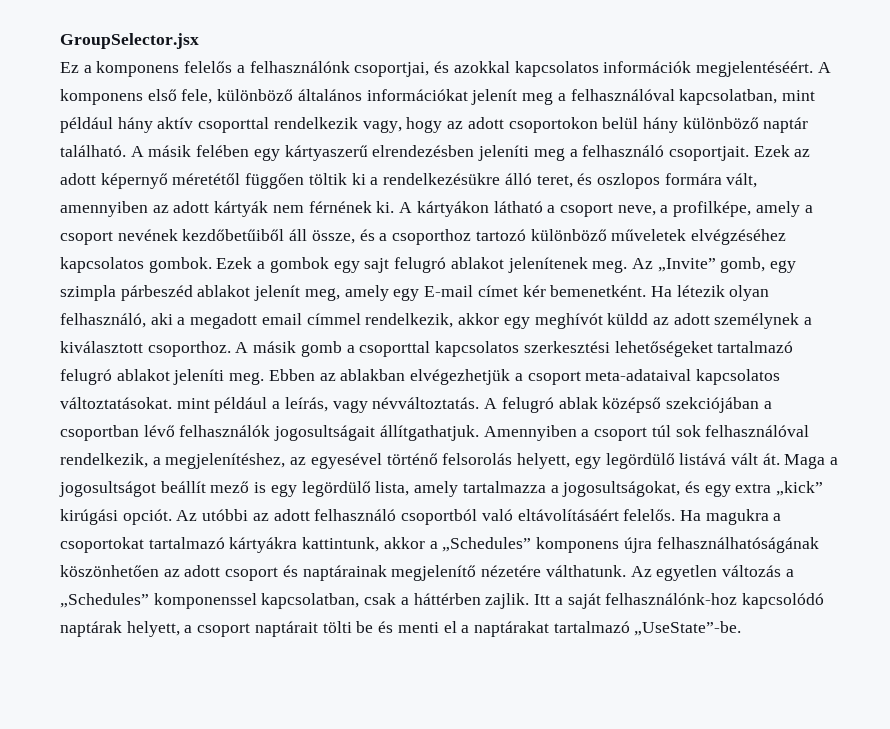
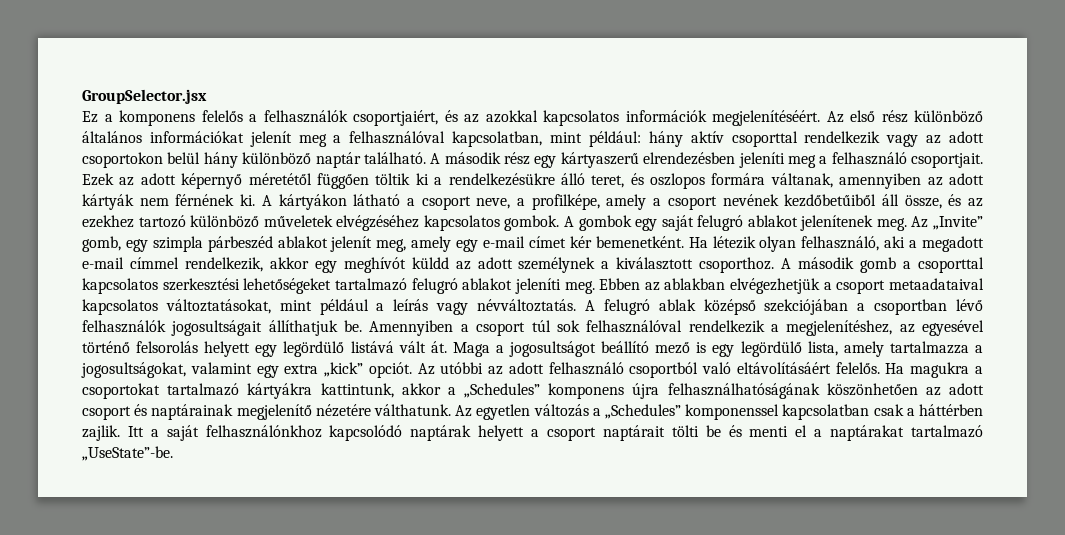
- Ez a komponens felelős a felhasználónk csoportjai, és azokkal kapcsolatos információk megjelentéséért. A komponens első fele, különböző általános információkat jelenít meg a felhasználóval kapcsolatban, mint például hány aktív csoporttal rendelkezik vagy, hogy az adott csoportokon belül hány különböző naptár található.
+ Ez a komponens felelős a felhasználók csoportjaiért, és az azokkal kapcsolatos információk megjelenítéséért. Az első rész különböző általános információkat jelenít meg a felhasználóval kapcsolatban, mint például: hány aktív csoporttal rendelkezik vagy az adott csoportokon belül hány különböző naptár található.
- A másik felében egy kártyaszerű elrendezésben jeleníti meg a felhasználó csoportjait.
+ A második rész egy kártyaszerű elrendezésben jeleníti meg a felhasználó csoportjait.
- Ezek az adott képernyő méretétől függően töltik ki a rendelkezésükre álló teret, és oszlopos formára vált, amennyiben az adott kártyák nem férnének ki.
+ Ezek az adott képernyő méretétől függően töltik ki a rendelkezésükre álló teret, és oszlopos formára váltanak, amennyiben az adott kártyák nem férnének ki.
- A kártyákon látható a csoport neve, a profilképe, amely a csoport nevének kezdőbetűiből áll össze, és a csoporthoz tartozó különböző műveletek elvégzéséhez kapcsolatos gombok.
+ A kártyákon látható a csoport neve, a profilképe, amely a csoport nevének kezdőbetűiből áll össze, és az ezekhez tartozó különböző műveletek elvégzéséhez kapcsolatos gombok.
- Ezek a gombok egy sajt felugró ablakot jelenítenek meg.
+ A gombok egy saját felugró ablakot jelenítenek meg.
- Az „Invite” gomb, egy szimpla párbeszéd ablakot jelenít meg, amely egy E-mail címet kér bemenetként.
+ Az „Invite” gomb, egy szimpla párbeszéd ablakot jelenít meg, amely egy e-mail címet kér bemenetként.
- Ha létezik olyan felhasználó, aki a megadott email címmel rendelkezik, akkor egy meghívót küldd az adott személynek a kiválasztott csoporthoz.
+ Ha létezik olyan felhasználó, aki a megadott e-mail címmel rendelkezik, akkor egy meghívót küldd az adott személynek a kiválasztott csoporthoz.
- A másik gomb a csoporttal kapcsolatos szerkesztési lehetőségeket tartalmazó felugró ablakot jeleníti meg.
+ A második gomb a csoporttal kapcsolatos szerkesztési lehetőségeket tartalmazó felugró ablakot jeleníti meg.
- Ebben az ablakban elvégezhetjük a csoport meta-adataival kapcsolatos változtatásokat. mint például a leírás, vagy névváltoztatás.
+ Ebben az ablakban elvégezhetjük a csoport metaadataival kapcsolatos változtatásokat, mint például a leírás vagy névváltoztatás.
- A felugró ablak középső szekciójában a csoportban lévő felhasználók jogosultságait állítgathatjuk.
+ A felugró ablak középső szekciójában a csoportban lévő felhasználók jogosultságait állíthatjuk be.
- Amennyiben a csoport túl sok felhasználóval rendelkezik, a megjelenítéshez, az egyesével történő felsorolás helyett, egy legördülő listává vált át.
+ Amennyiben a csoport túl sok felhasználóval rendelkezik a megjelenítéshez, az egyesével történő felsorolás helyett egy legördülő listává vált át.
- Maga a jogosultságot beállít mező is egy legördülő lista, amely tartalmazza a jogosultságokat, és egy extra „kick” kirúgási opciót.
+ Maga a jogosultságot beállító mező is egy legördülő lista, amely tartalmazza a jogosultságokat, valamint egy extra „kick” opciót.
- Az egyetlen változás a „Schedules” komponenssel kapcsolatban, csak a háttérben zajlik.
+ Az egyetlen változás a „Schedules” komponenssel kapcsolatban csak a háttérben zajlik.
- Itt a saját felhasználónk-hoz kapcsolódó naptárak helyett, a csoport naptárait tölti be és menti el a naptárakat tartalmazó „UseState”-be.
+ Itt a saját felhasználónkhoz kapcsolódó naptárak helyett a csoport naptárait tölti be és menti el a naptárakat tartalmazó „UseState”-be.

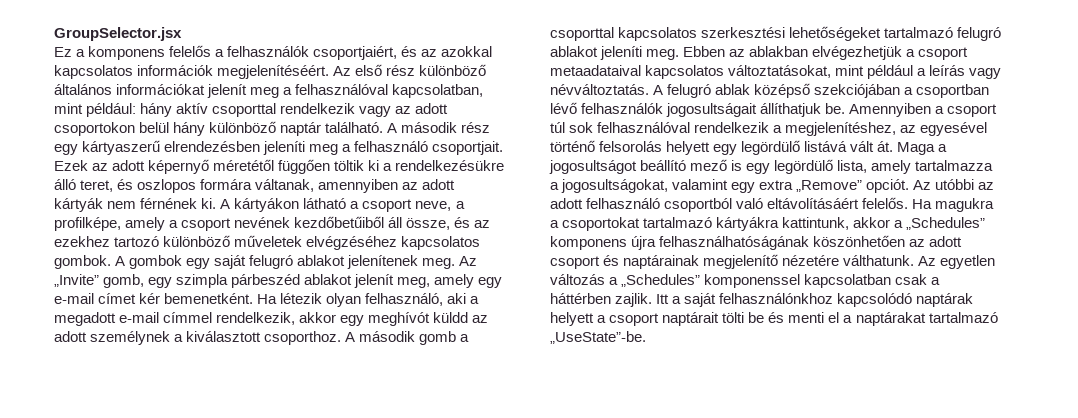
- Maga a jogosultságot beállító mező is egy legördülő lista, amely tartalmazza a jogosultságokat, valamint egy extra „kick” opciót.
+ Maga a jogosultságot beállító mező is egy legördülő lista, amely tartalmazza a jogosultságokat, valamint egy extra „Remove” opciót.

